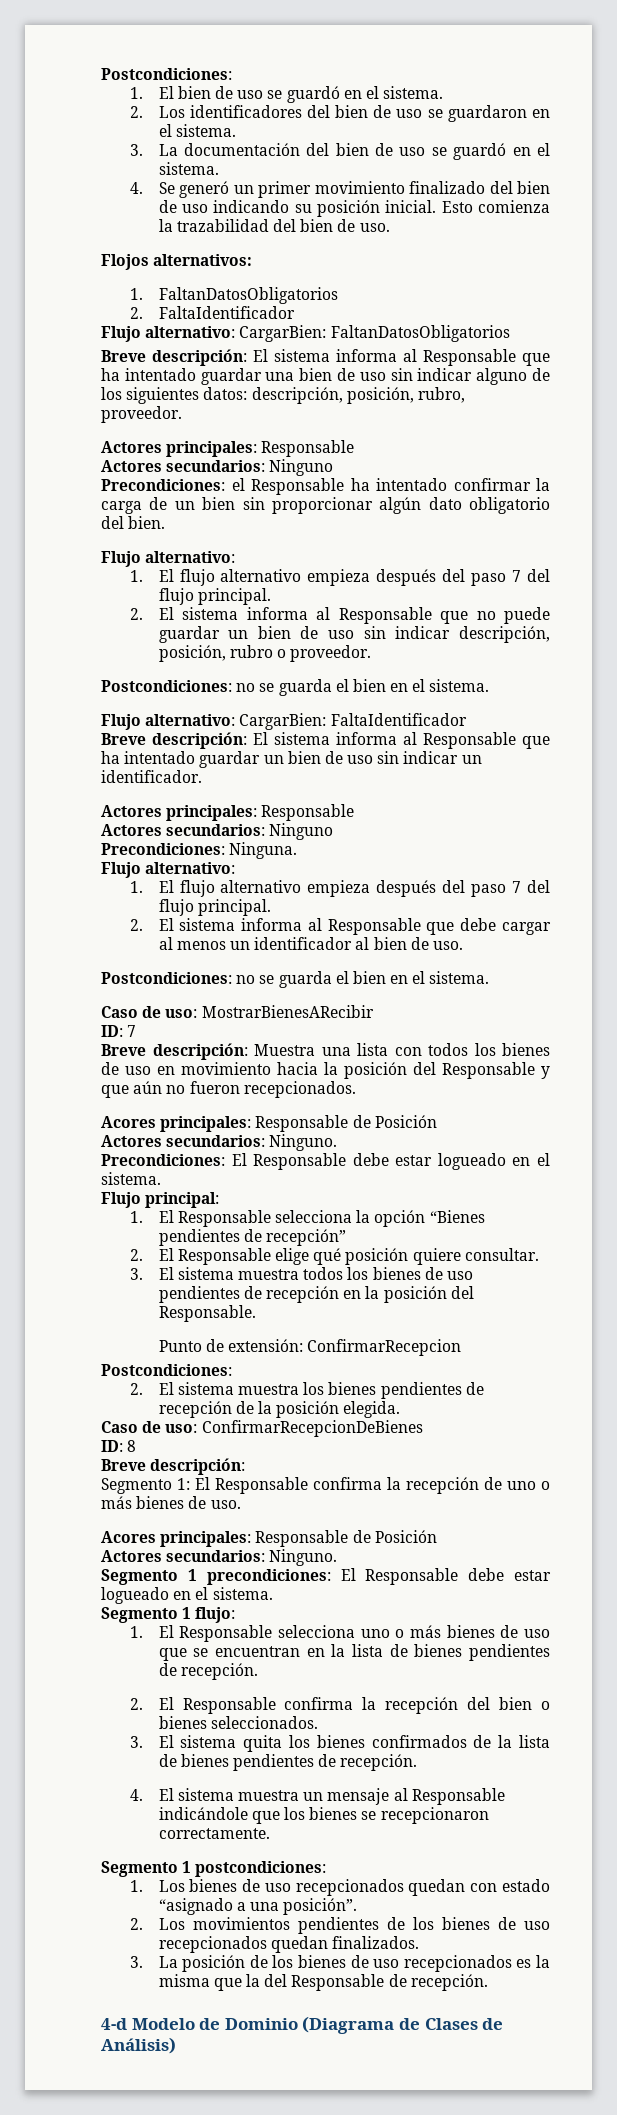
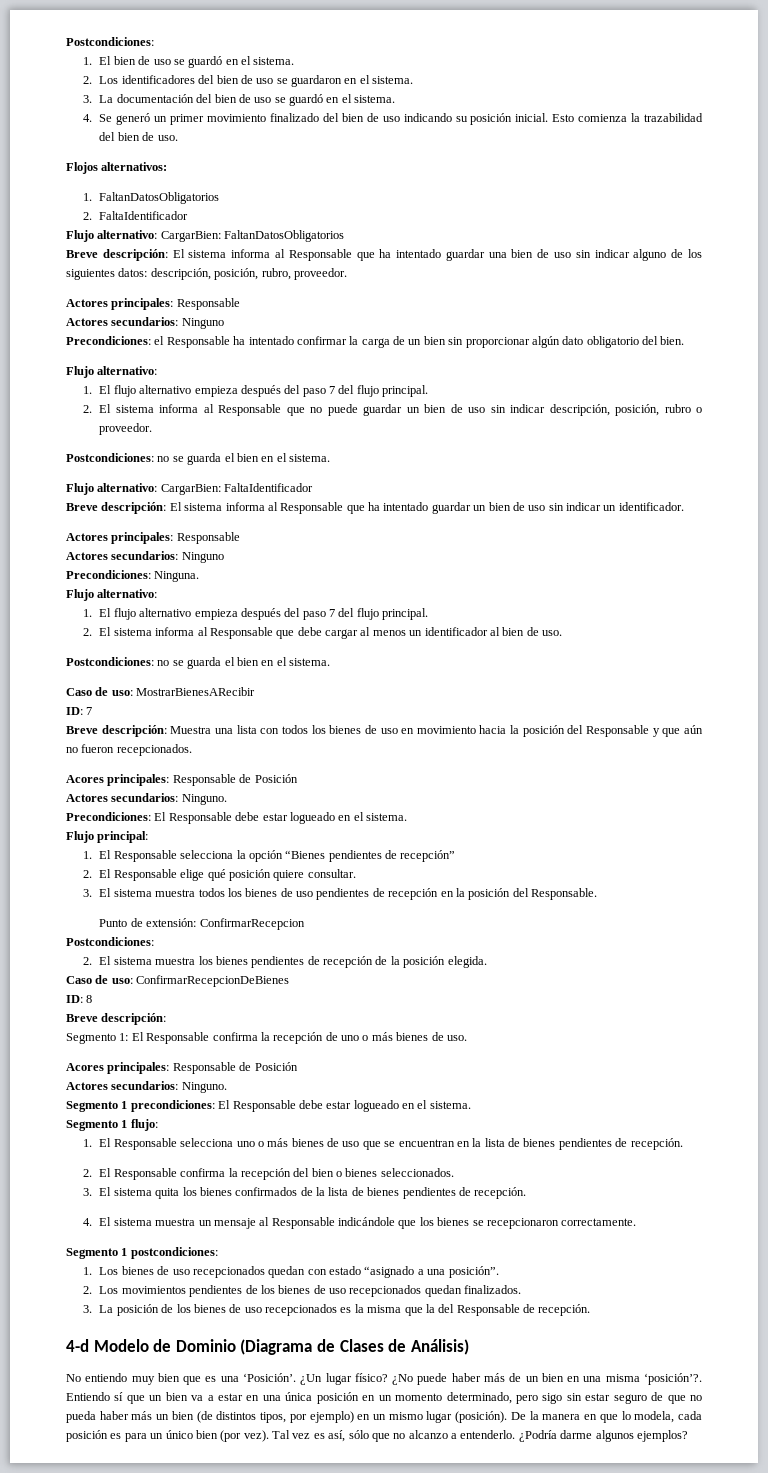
+ No entiendo muy bien que es una ‘Posición’. ¿Un lugar físico? ¿No puede haber más de un bien en una misma ‘posición’?. Entiendo sí que un bien va a estar en una única posición en un momento determinado, pero sigo sin estar seguro de que no pueda haber más un bien (de distintos tipos, por ejemplo) en un mismo lugar (posición). De la manera en que lo modela, cada posición es para un único bien (por vez). Tal vez es así, sólo que no alcanzo a entenderlo. ¿Podría darme algunos ejemplos?

